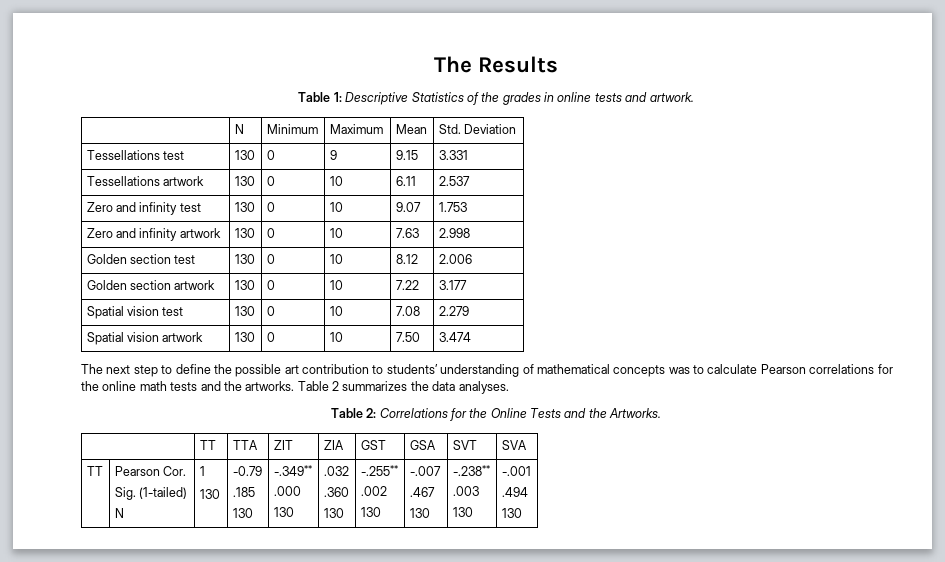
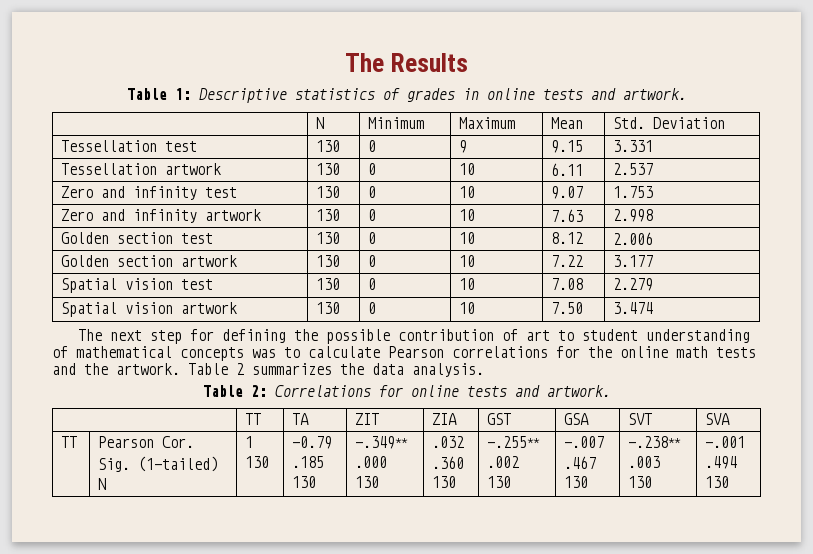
- Table 1: Descriptive Statistics of the grades in online tests and artwork.
+ Table 1: Descriptive statistics of grades in online tests and artwork.
- Tessellations test | 130 | 0 | 9 | 9.15 | 3.331
+ Tessellation test | 130 | 0 | 9 | 9.15 | 3.331
- Tessellations artwork | 130 | 0 | 10 | 6.11 | 2.537
+ Tessellation artwork | 130 | 0 | 10 | 6.11 | 2.537
- The next step to define the possible art contribution to students’ understanding of mathematical concepts was to calculate Pearson correlations for the online math tests and the artworks.
+ The next step for defining the possible contribution of art to student understanding of mathematical concepts was to calculate Pearson correlations for the online math tests and the artwork.
- Table 2 summarizes the data analyses.
+ Table 2 summarizes the data analysis.
- Table 2: Correlations for the Online Tests and the Artworks.
- | TT | TTA | ZIT | ZIA | GST | GSA | SVT | SVA
+ Table 2: Correlations for online tests and artwork.
+ | TT | TA | ZIT | ZIA | GST | GSA | SVT | SVA

